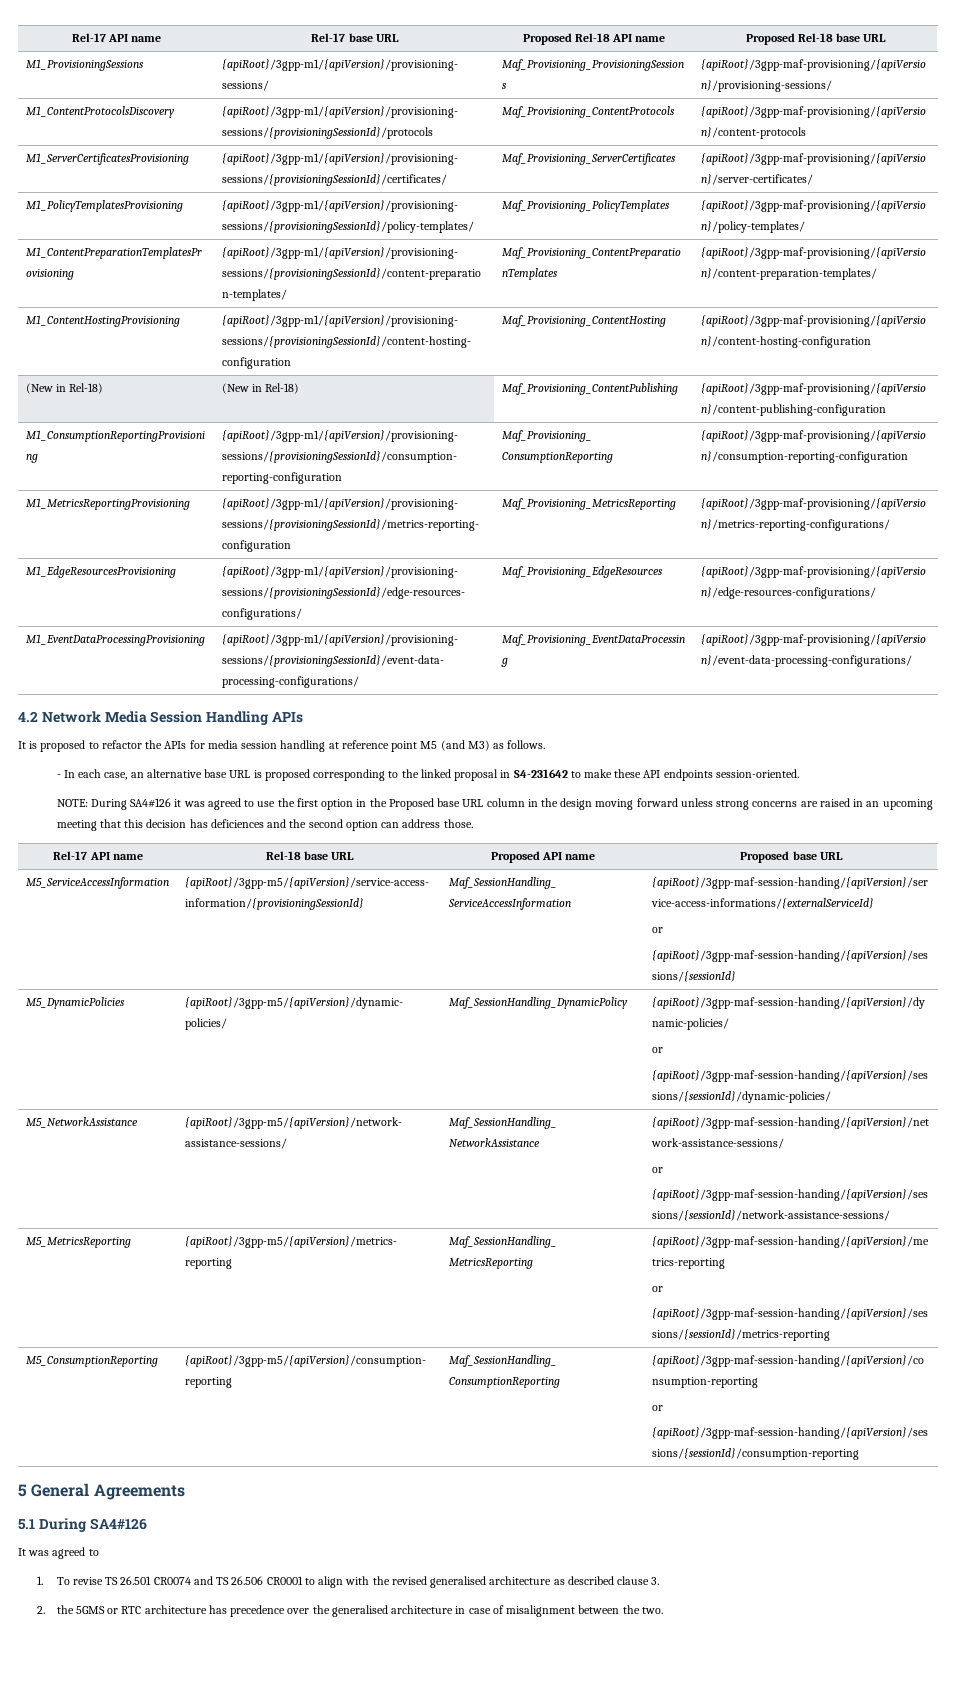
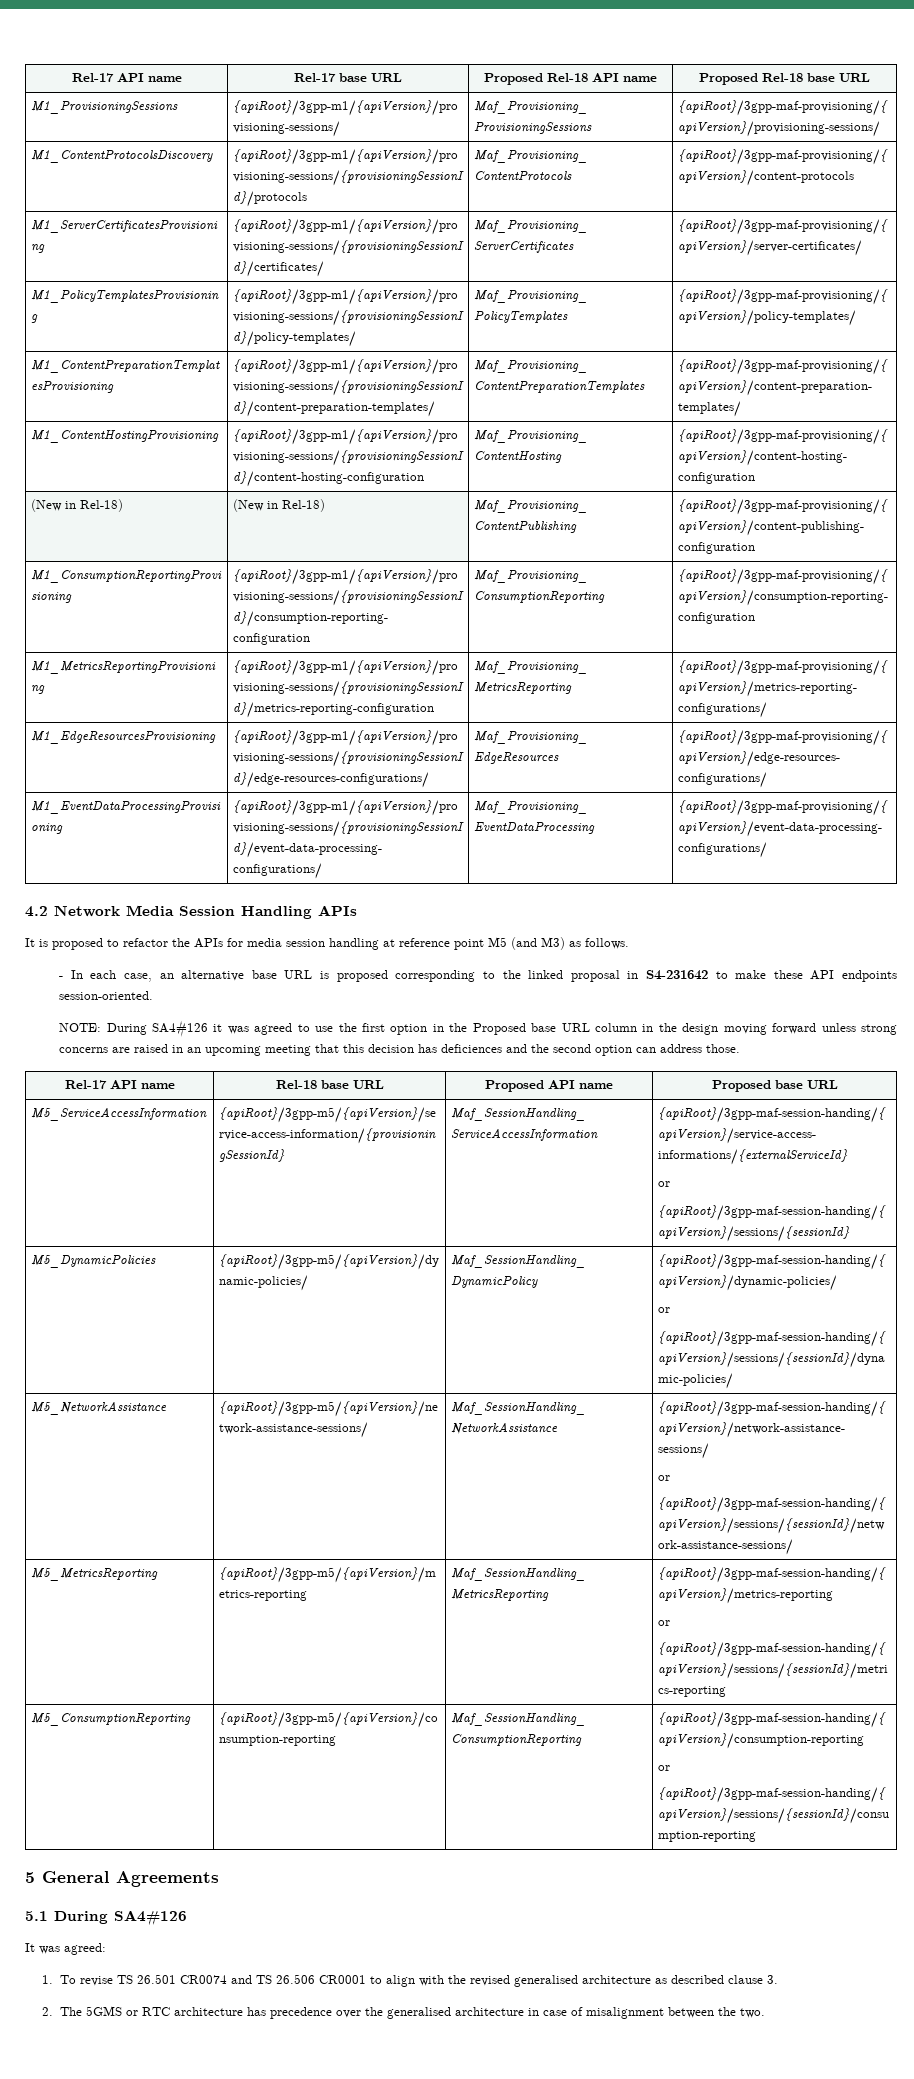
- It was agreed to
+ It was agreed:
- 2. the 5GMS or RTC architecture has precedence over the generalised architecture in case of misalignment between the two.
+ 2. The 5GMS or RTC architecture has precedence over the generalised architecture in case of misalignment between the two.

